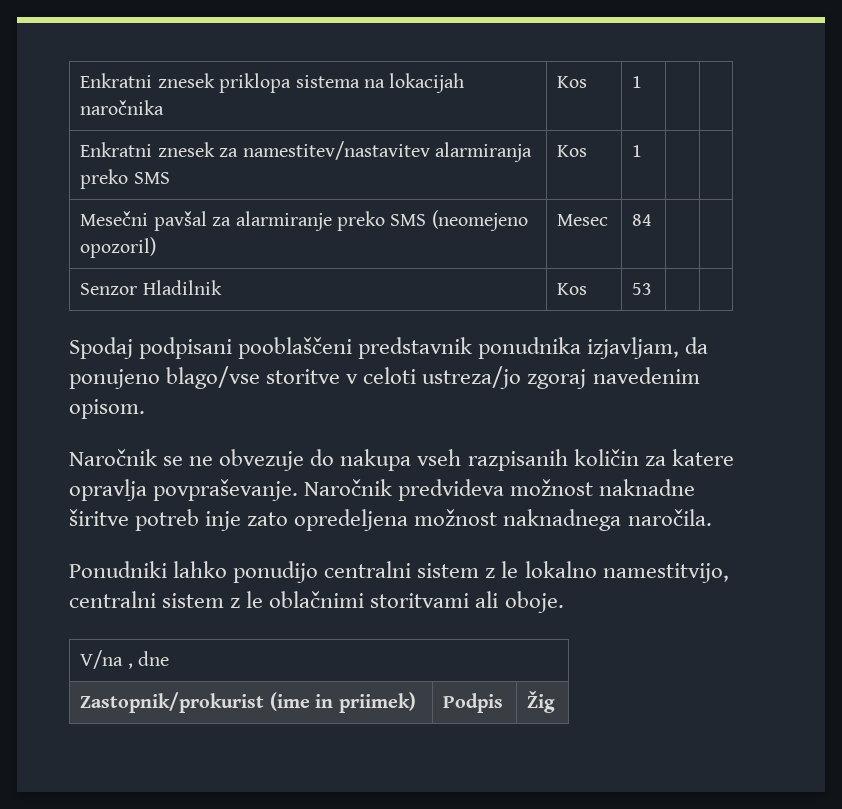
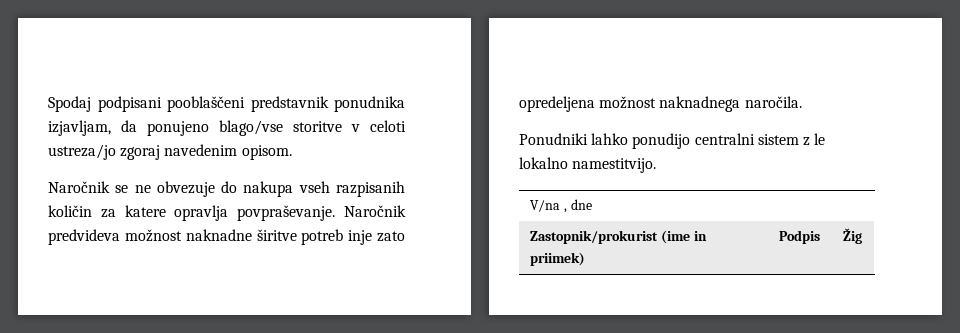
- Enkratni znesek priklopa sistema na lokacijah naročnika | Kos | 1 | |
- Enkratni znesek za namestitev/nastavitev alarmiranja preko SMS | Kos | 1 | |
- Mesečni pavšal za alarmiranje preko SMS (neomejeno opozoril) | Mesec | 84 | |
- Senzor Hladilnik | Kos | 53 | |
- Ponudniki lahko ponudijo centralni sistem z le lokalno namestitvijo, centralni sistem z le oblačnimi storitvami ali oboje.
+ Ponudniki lahko ponudijo centralni sistem z le lokalno namestitvijo.

